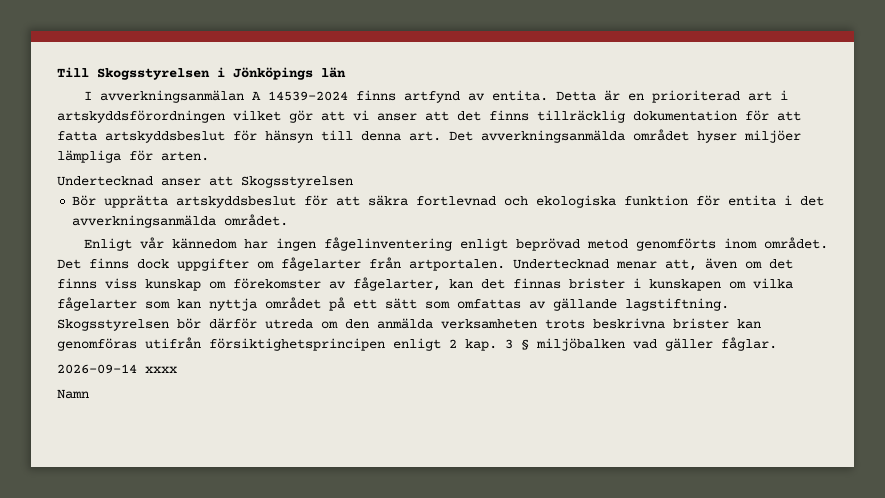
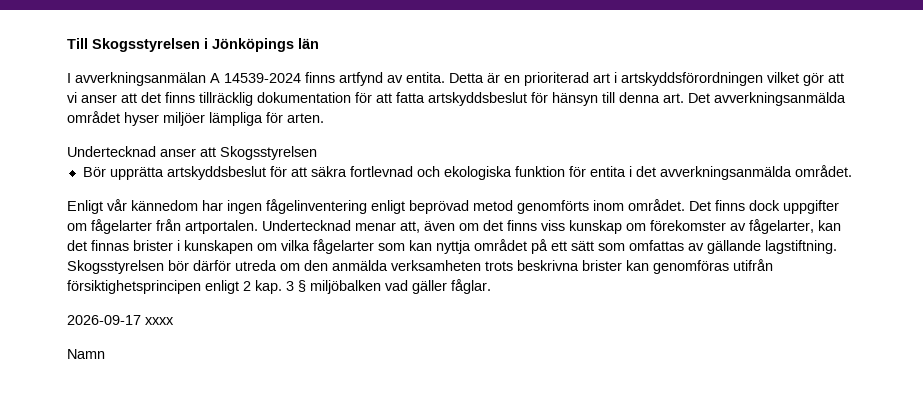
- 2026-09-14 xxxx
+ 2026-09-17 xxxx

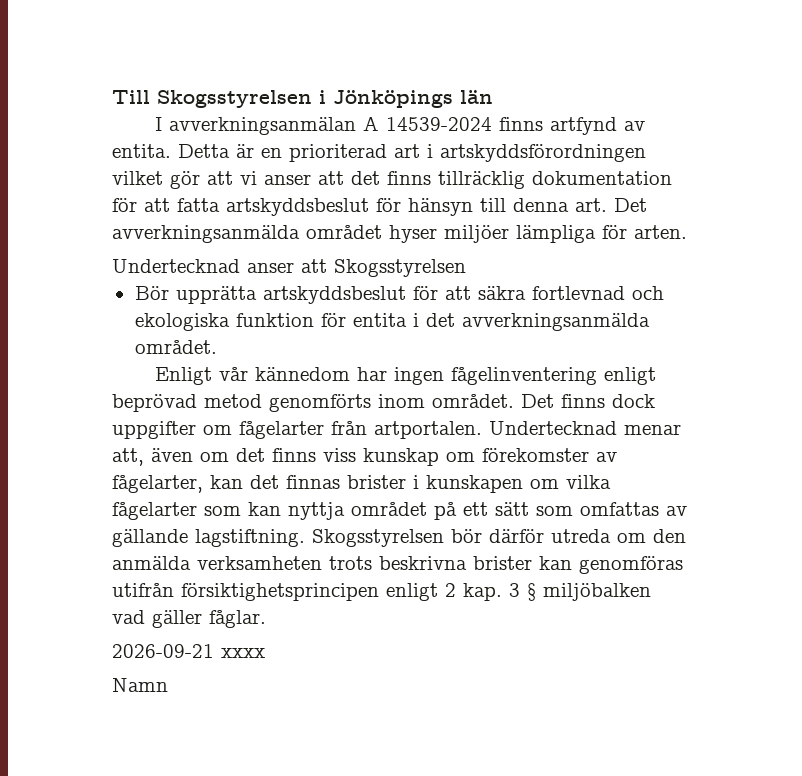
- 2026-09-17 xxxx
+ 2026-09-21 xxxx

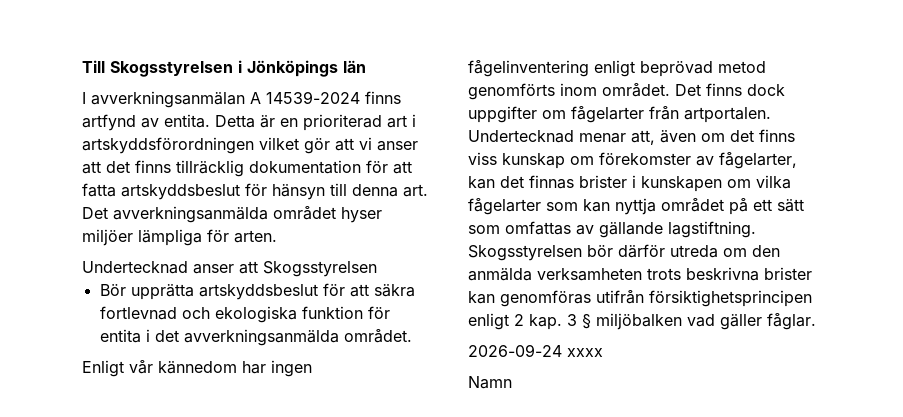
- 2026-09-21 xxxx
+ 2026-09-24 xxxx

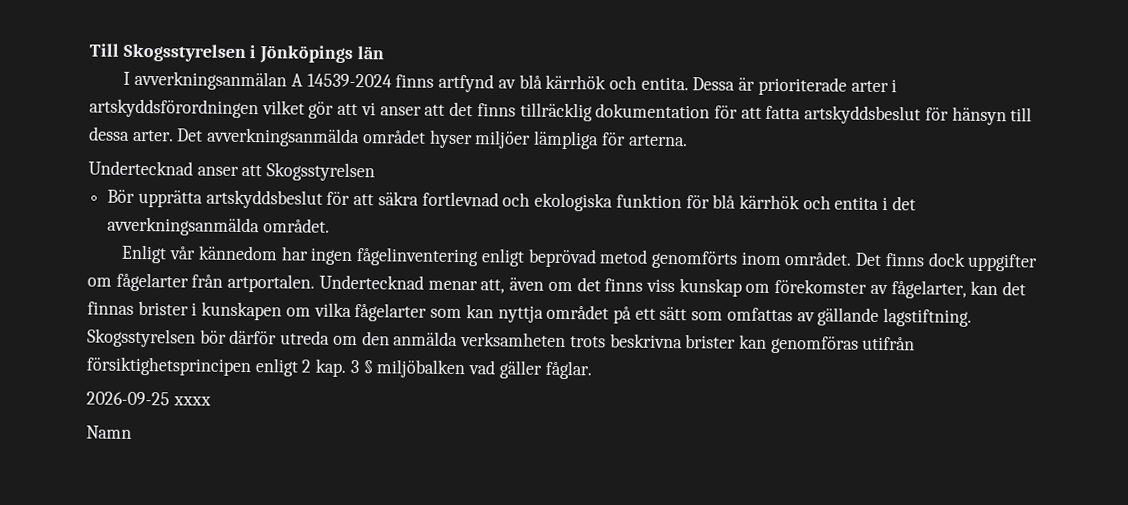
- I avverkningsanmälan A 14539-2024 finns artfynd av entita. Detta är en prioriterad art i artskyddsförordningen vilket gör att vi anser att det finns tillräcklig dokumentation för att fatta artskyddsbeslut för hänsyn till denna art. Det avverkningsanmälda området hyser miljöer lämpliga för arten.
+ I avverkningsanmälan A 14539-2024 finns artfynd av blå kärrhök och entita. Dessa är prioriterade arter i artskyddsförordningen vilket gör att vi anser att det finns tillräcklig dokumentation för att fatta artskyddsbeslut för hänsyn till dessa arter. Det avverkningsanmälda området hyser miljöer lämpliga för arterna.
- Bör upprätta artskyddsbeslut för att säkra fortlevnad och ekologiska funktion för entita i det avverkningsanmälda området.
+ Bör upprätta artskyddsbeslut för att säkra fortlevnad och ekologiska funktion för blå kärrhök och entita i det avverkningsanmälda området.
- 2026-09-24 xxxx
+ 2026-09-25 xxxx

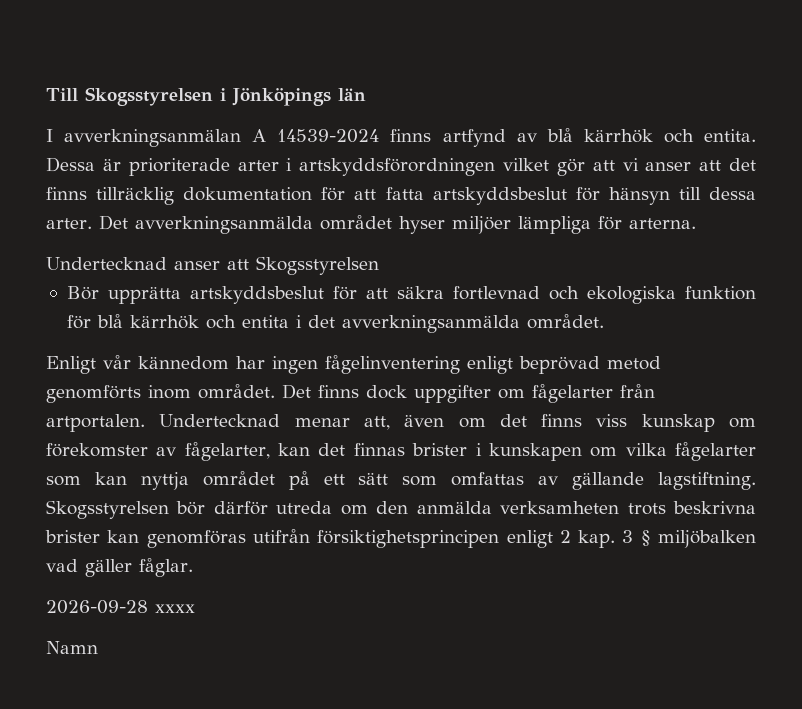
- 2026-09-25 xxxx
+ 2026-09-28 xxxx

